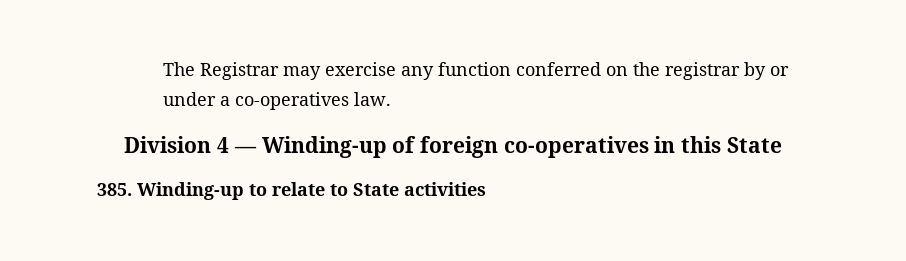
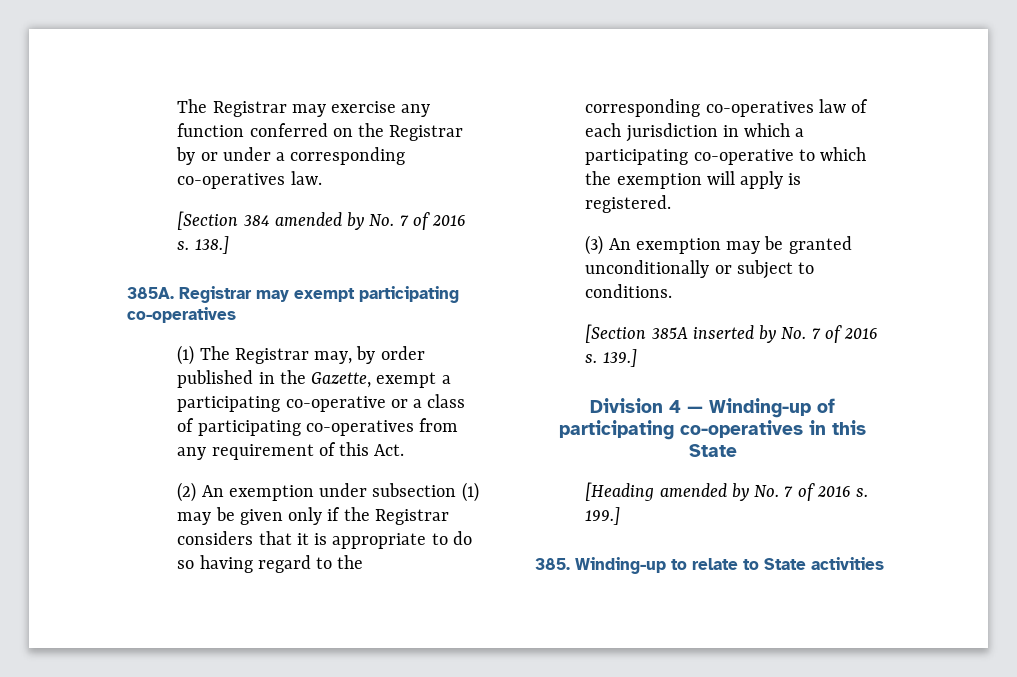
- The Registrar may exercise any function conferred on the registrar by or under a co-operatives law.
+ The Registrar may exercise any function conferred on the Registrar by or under a corresponding co-operatives law.
+ [Section 384 amended by No. 7 of 2016 s. 138.]
+ 385A. Registrar may exempt participating co-operatives
+ (1) The Registrar may, by order published in the Gazette, exempt a participating co-operative or a class of participating co-operatives from any requirement of this Act.
+ (2) An exemption under subsection (1) may be given only if the Registrar considers that it is appropriate to do so having regard to the corresponding co-operatives law of each jurisdiction in which a participating co-operative to which the exemption will apply is registered.
+ (3) An exemption may be granted unconditionally or subject to conditions.
+ [Section 385A inserted by No. 7 of 2016 s. 139.]
- Division 4 — Winding-up of foreign co-operatives in this State
+ Division 4 — Winding-up of participating co-operatives in this State
+ [Heading amended by No. 7 of 2016 s. 199.]

